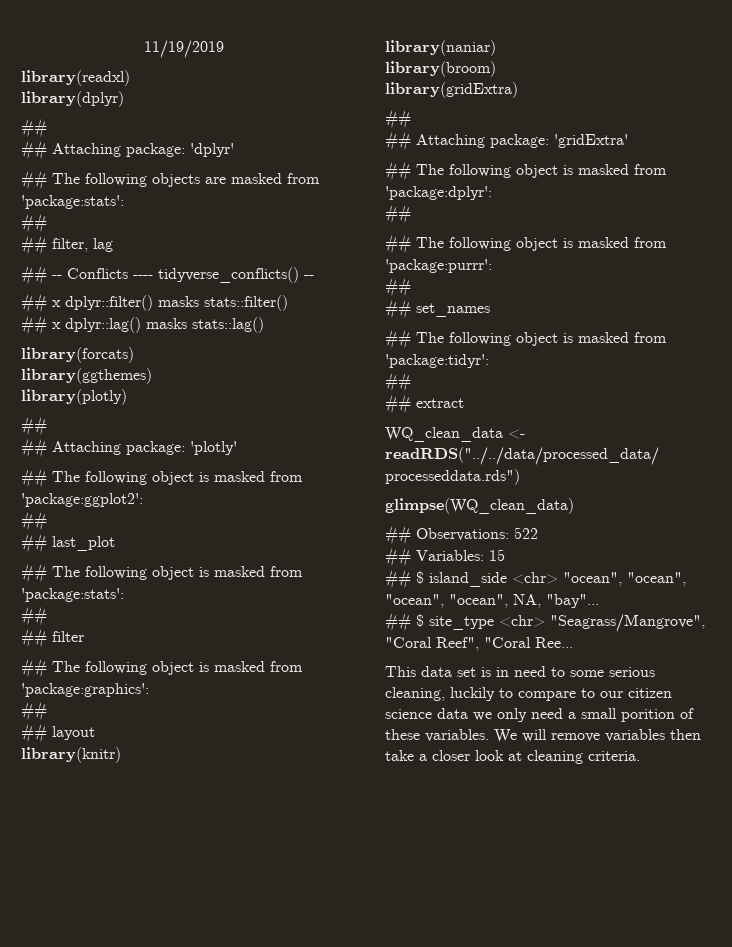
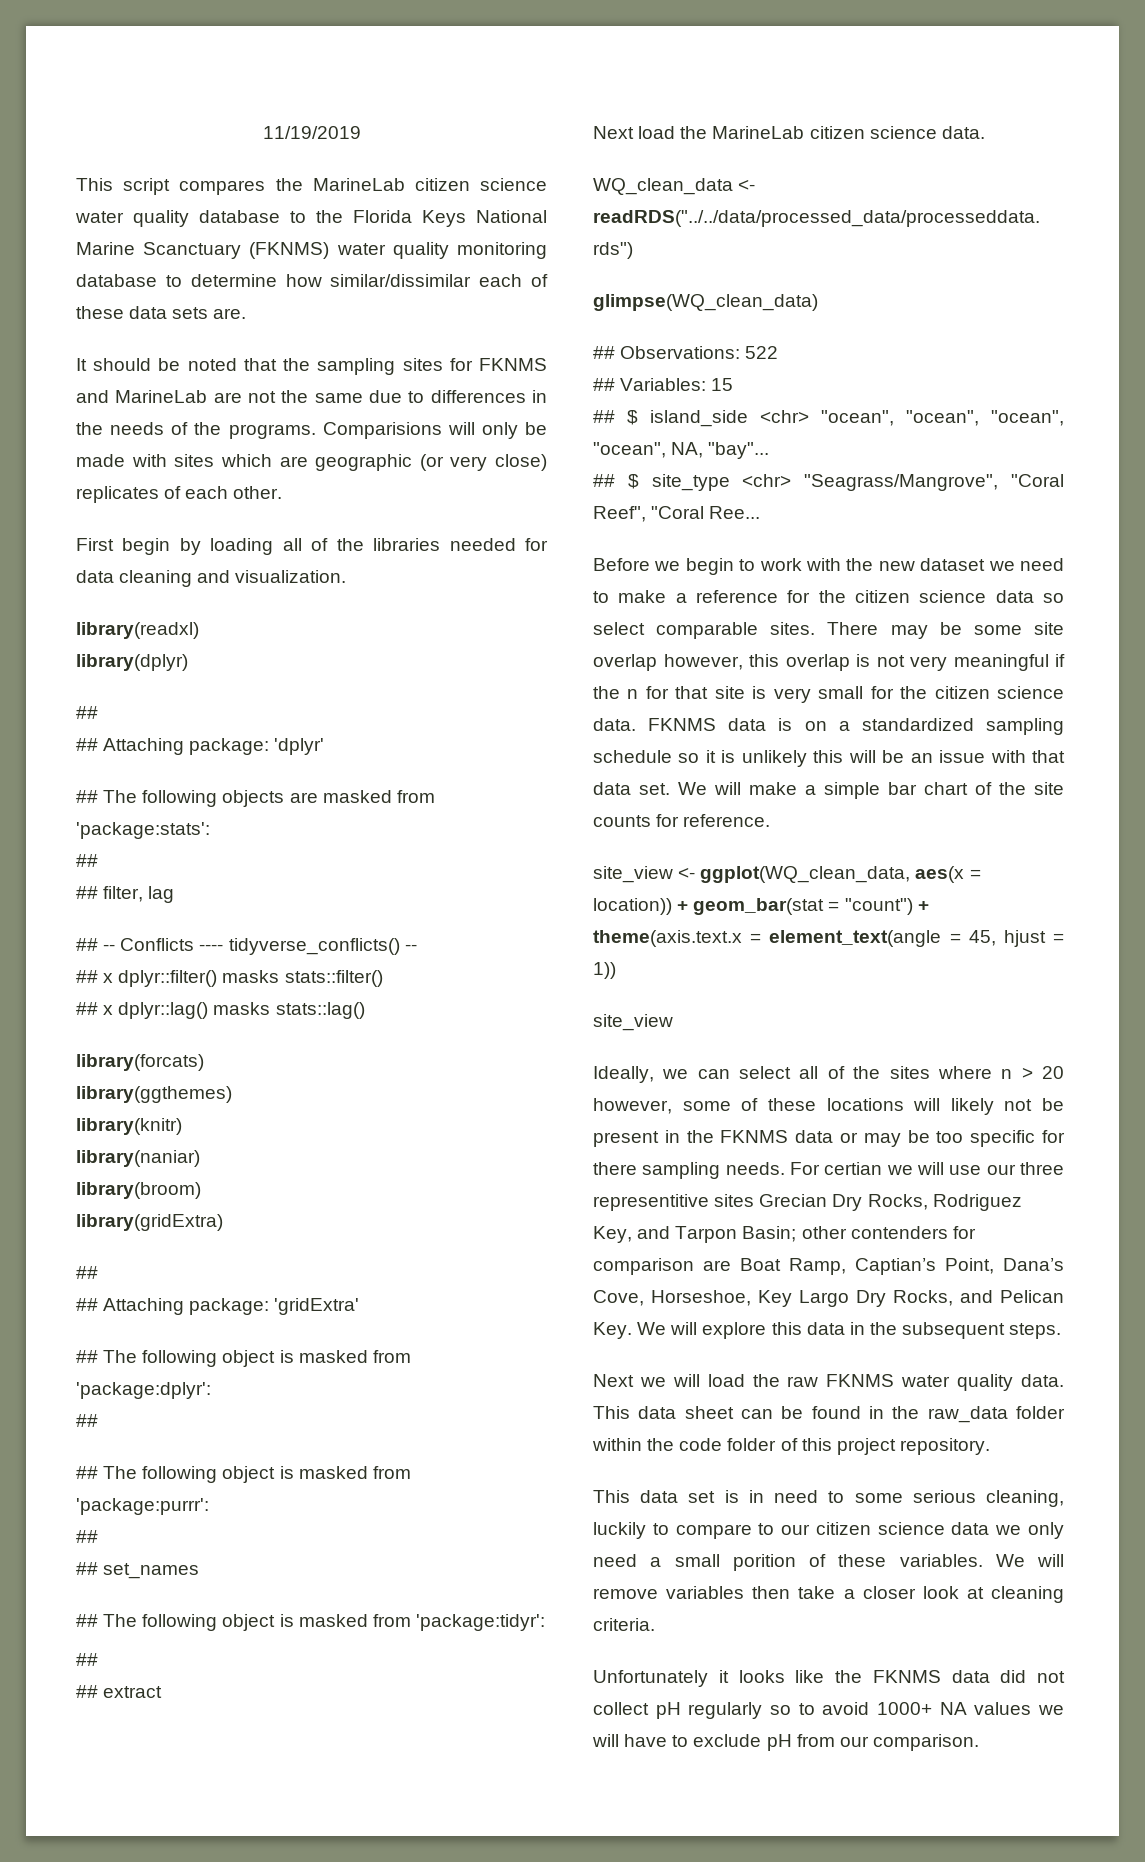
+ This script compares the MarineLab citizen science water quality database to the Florida Keys National Marine Scanctuary (FKNMS) water quality monitoring database to determine how similar/dissimilar each of these data sets are.
+ It should be noted that the sampling sites for FKNMS and MarineLab are not the same due to differences in the needs of the programs. Comparisions will only be made with sites which are geographic (or very close) replicates of each other.
+ First begin by loading all of the libraries needed for data cleaning and visualization.
- library(plotly)
- ##
- ## Attaching package: 'plotly'
- ## The following object is masked from 'package:ggplot2':
- ##
- ## last_plot
- ## The following object is masked from 'package:stats':
- ##
- ## filter
- ## The following object is masked from 'package:graphics':
- ##
- ## layout
+ Next load the MarineLab citizen science data.
+ Before we begin to work with the new dataset we need to make a reference for the citizen science data so select comparable sites. There may be some site overlap however, this overlap is not very meaningful if the n for that site is very small for the citizen science data. FKNMS data is on a standardized sampling schedule so it is unlikely this will be an issue with that data set. We will make a simple bar chart of the site counts for reference.
+ site_view <- ggplot(WQ_clean_data, aes(x = location)) + geom_bar(stat = "count") + theme(axis.text.x = element_text(angle = 45, hjust = 1))
+ site_view
+ Ideally, we can select all of the sites where n > 20 however, some of these locations will likely not be present in the FKNMS data or may be too specific for there sampling needs. For certian we will use our three representitive sites Grecian Dry Rocks, Rodriguez Key, and Tarpon Basin; other contenders for comparison are Boat Ramp, Captian’s Point, Dana’s Cove, Horseshoe, Key Largo Dry Rocks, and Pelican Key. We will explore this data in the subsequent steps.
+ Next we will load the raw FKNMS water quality data. This data sheet can be found in the raw_data folder within the code folder of this project repository.
+ Unfortunately it looks like the FKNMS data did not collect pH regularly so to avoid 1000+ NA values we will have to exclude pH from our comparison.

